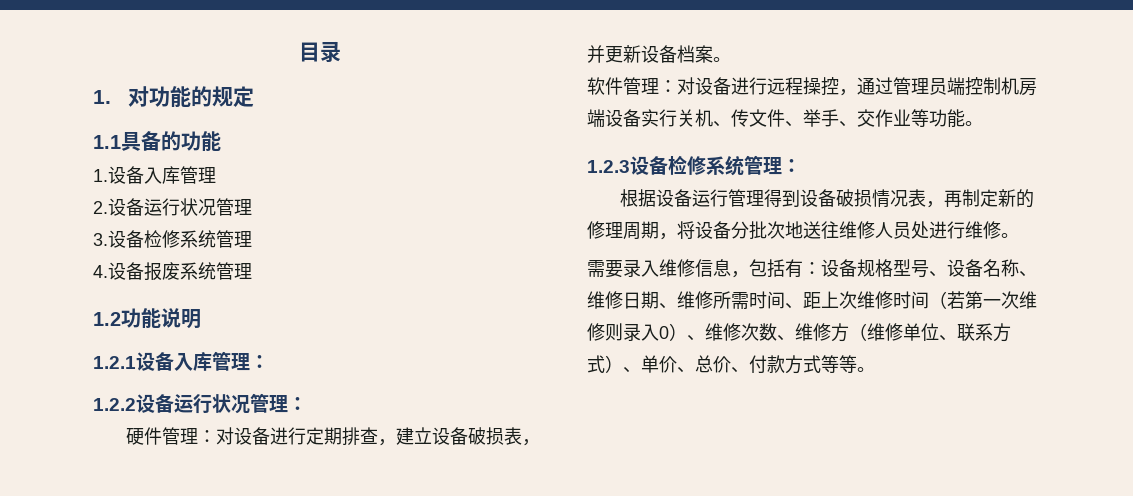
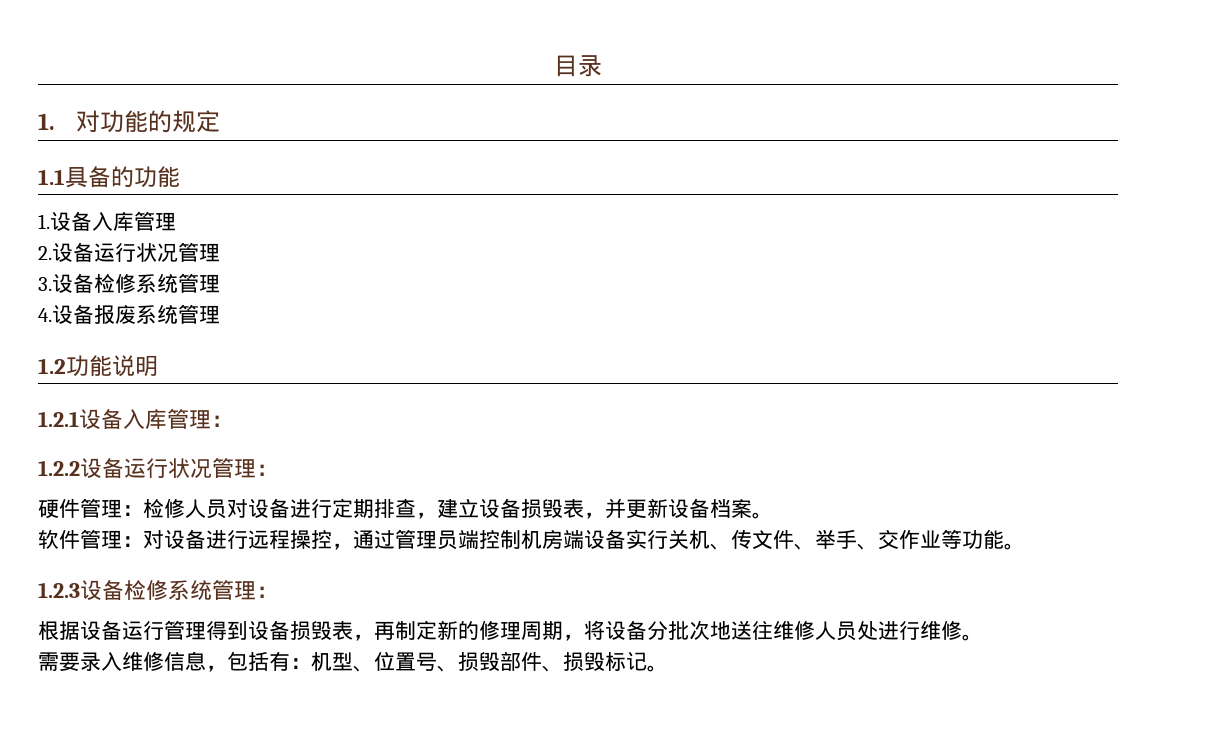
- 硬件管理：对设备进行定期排查，建立设备破损表，并更新设备档案。
+ 硬件管理：检修人员对设备进行定期排查，建立设备损毁表，并更新设备档案。
- 根据设备运行管理得到设备破损情况表，再制定新的修理周期，将设备分批次地送往维修人员处进行维修。
+ 根据设备运行管理得到设备损毁表，再制定新的修理周期，将设备分批次地送往维修人员处进行维修。
- 需要录入维修信息，包括有：设备规格型号、设备名称、维修日期、维修所需时间、距上次维修时间（若第一次维修则录入0）、维修次数、维修方（维修单位、联系方式）、单价、总价、付款方式等等。
+ 需要录入维修信息，包括有：机型、位置号、损毁部件、损毁标记。

